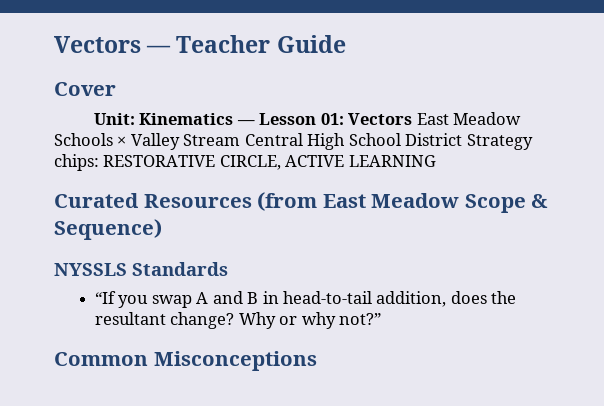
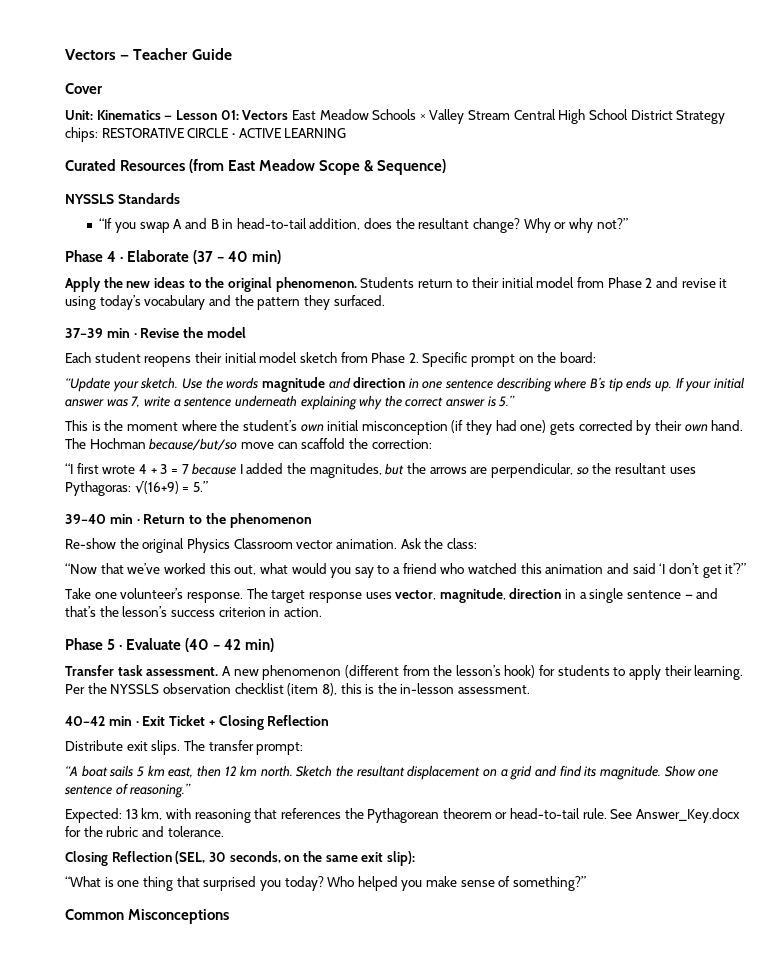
- Unit: Kinematics — Lesson 01: Vectors East Meadow Schools × Valley Stream Central High School District Strategy chips: RESTORATIVE CIRCLE, ACTIVE LEARNING
+ Unit: Kinematics — Lesson 01: Vectors East Meadow Schools × Valley Stream Central High School District Strategy chips: RESTORATIVE CIRCLE · ACTIVE LEARNING
+ Phase 4 · Elaborate (37 – 40 min)
+ Apply the new ideas to the original phenomenon. Students return to their initial model from Phase 2 and revise it using today’s vocabulary and the pattern they surfaced.
+ 37–39 min · Revise the model
+ Each student reopens their initial model sketch from Phase 2. Specific prompt on the board:
+ “Update your sketch. Use the words magnitude and direction in one sentence describing where B’s tip ends up. If your initial answer was 7, write a sentence underneath explaining why the correct answer is 5.”
+ This is the moment where the student’s own initial misconception (if they had one) gets corrected by their own hand. The Hochman because/but/so move can scaffold the correction:
+ “I first wrote 4 + 3 = 7 because I added the magnitudes, but the arrows are perpendicular, so the resultant uses Pythagoras: √(16+9) = 5.”
+ 39–40 min · Return to the phenomenon
+ Re-show the original Physics Classroom vector animation. Ask the class:
+ “Now that we’ve worked this out, what would you say to a friend who watched this animation and said ‘I don’t get it’?”
+ Take one volunteer’s response. The target response uses vector, magnitude, direction in a single sentence — and that’s the lesson’s success criterion in action.
+ Phase 5 · Evaluate (40 – 42 min)
+ Transfer task assessment. A new phenomenon (different from the lesson’s hook) for students to apply their learning. Per the NYSSLS observation checklist (item 8), this is the in-lesson assessment.
+ 40–42 min · Exit Ticket + Closing Reflection
+ Distribute exit slips. The transfer prompt:
+ “A boat sails 5 km east, then 12 km north. Sketch the resultant displacement on a grid and find its magnitude. Show one sentence of reasoning.”
+ Expected: 13 km, with reasoning that references the Pythagorean theorem or head-to-tail rule. See Answer_Key.docx for the rubric and tolerance.
+ Closing Reflection (SEL, 30 seconds, on the same exit slip):
+ “What is one thing that surprised you today? Who helped you make sense of something?”

